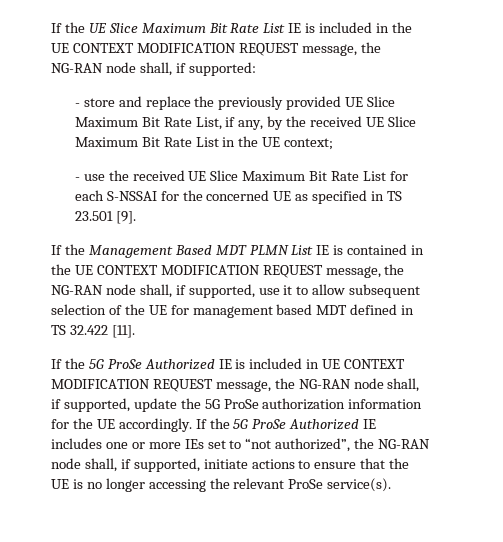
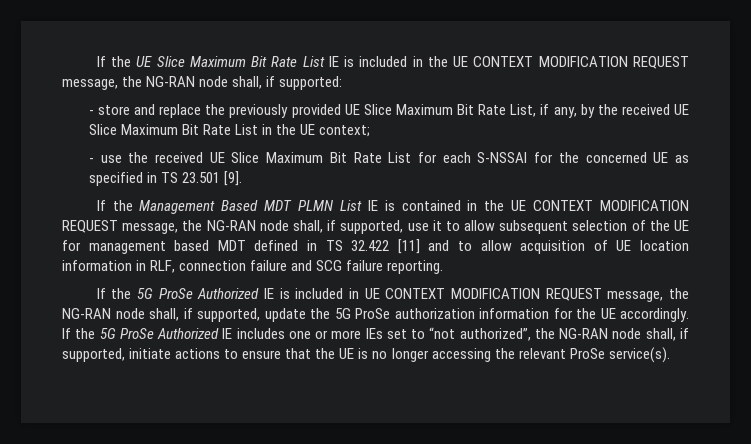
- If the Management Based MDT PLMN List IE is contained in the UE CONTEXT MODIFICATION REQUEST message, the NG-RAN node shall, if supported, use it to allow subsequent selection of the UE for management based MDT defined in TS 32.422 [11].
+ If the Management Based MDT PLMN List IE is contained in the UE CONTEXT MODIFICATION REQUEST message, the NG-RAN node shall, if supported, use it to allow subsequent selection of the UE for management based MDT defined in TS 32.422 [11] and to allow acquisition of UE location information in RLF, connection failure and SCG failure reporting.

